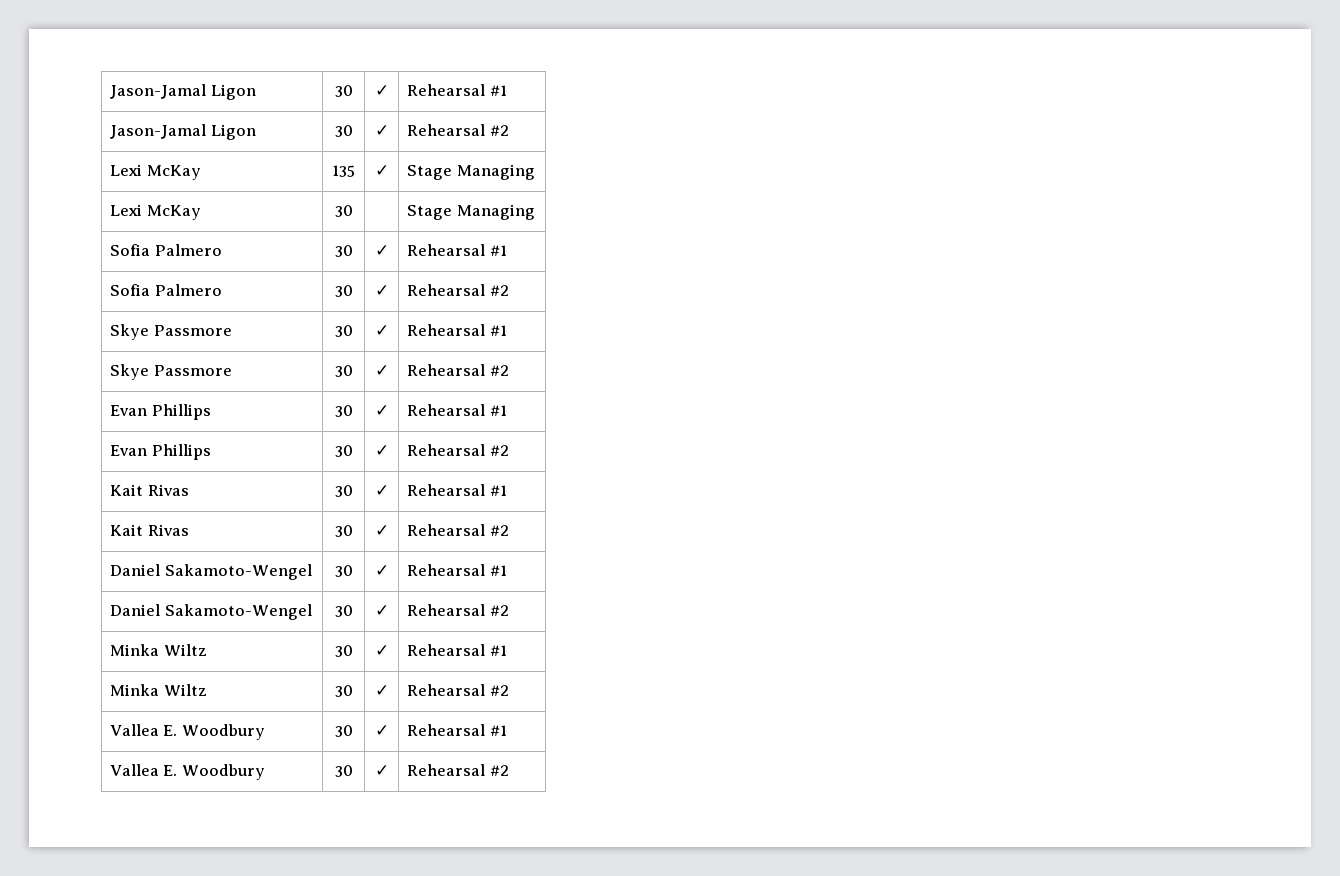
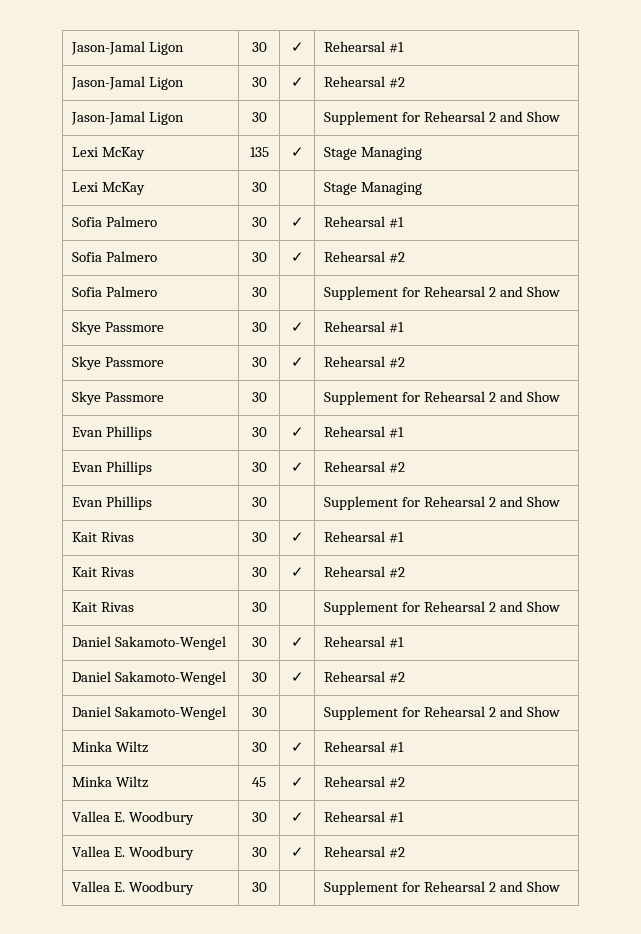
+ Jason-Jamal Ligon | 30 | | Supplement for Rehearsal 2 and Show
+ Sofia Palmero | 30 | | Supplement for Rehearsal 2 and Show
+ Skye Passmore | 30 | | Supplement for Rehearsal 2 and Show
+ Evan Phillips | 30 | | Supplement for Rehearsal 2 and Show
+ Kait Rivas | 30 | | Supplement for Rehearsal 2 and Show
+ Daniel Sakamoto-Wengel | 30 | | Supplement for Rehearsal 2 and Show
- Minka Wiltz | 30 | ✓ | Rehearsal #2
+ Minka Wiltz | 45 | ✓ | Rehearsal #2
+ Vallea E. Woodbury | 30 | | Supplement for Rehearsal 2 and Show

